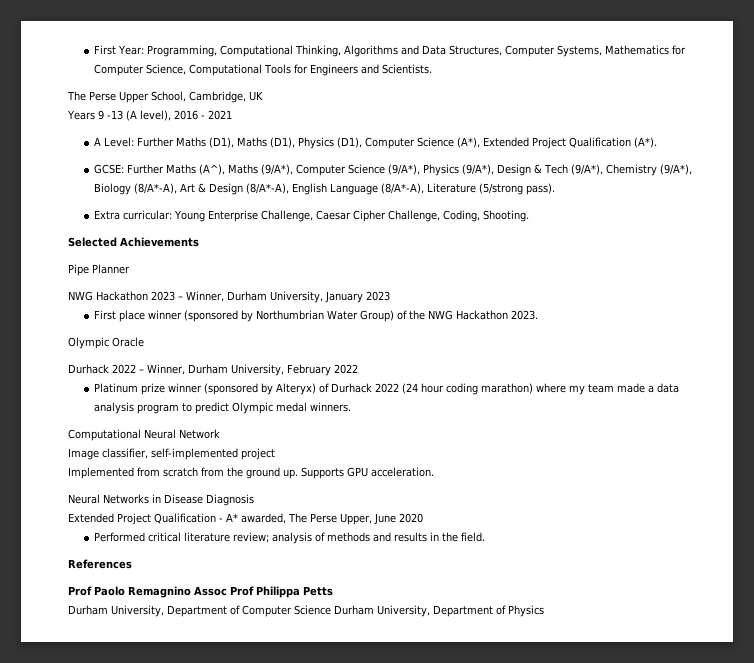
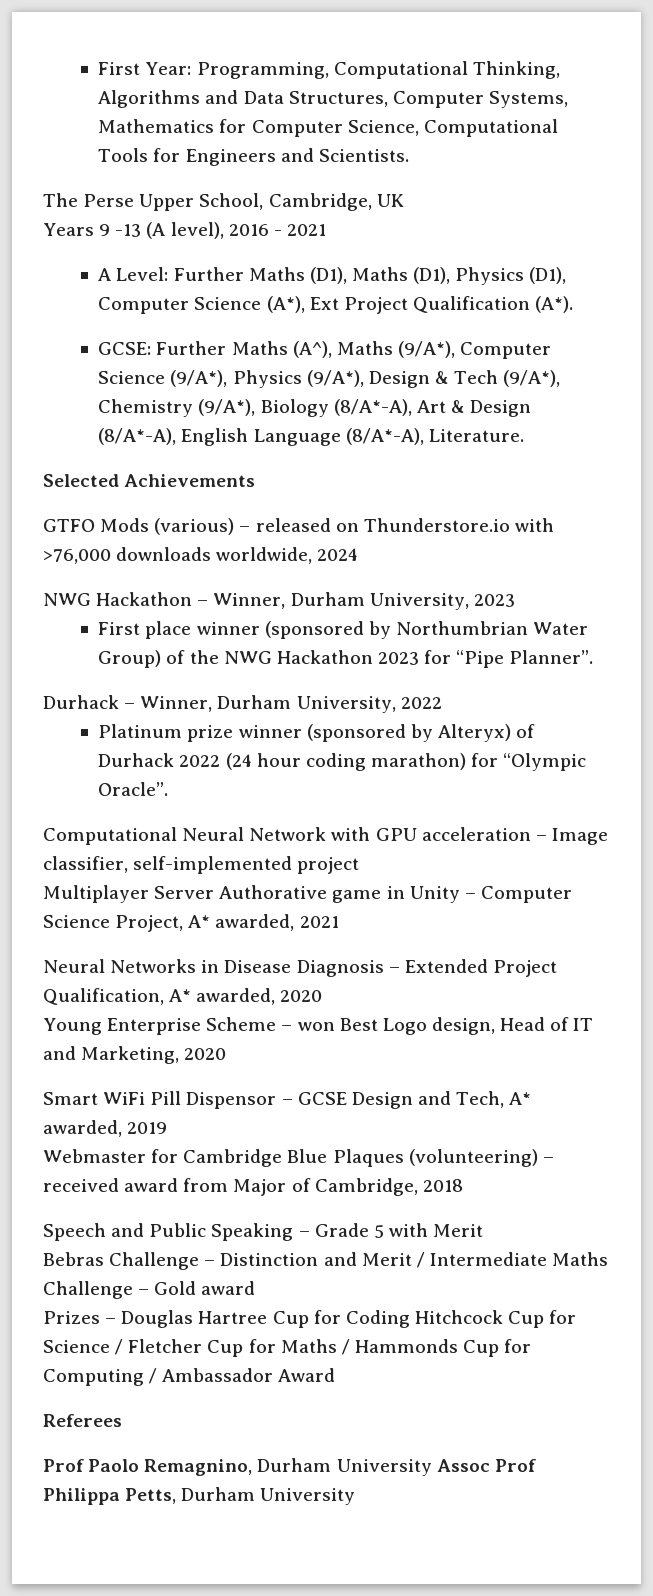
- A Level: Further Maths (D1), Maths (D1), Physics (D1), Computer Science (A*), Extended Project Qualification (A*).
+ A Level: Further Maths (D1), Maths (D1), Physics (D1), Computer Science (A*), Ext Project Qualification (A*).
- GCSE: Further Maths (A^), Maths (9/A*), Computer Science (9/A*), Physics (9/A*), Design & Tech (9/A*), Chemistry (9/A*), Biology (8/A*-A), Art & Design (8/A*-A), English Language (8/A*-A), Literature (5/strong pass).
- Extra curricular: Young Enterprise Challenge, Caesar Cipher Challenge, Coding, Shooting.
+ GCSE: Further Maths (A^), Maths (9/A*), Computer Science (9/A*), Physics (9/A*), Design & Tech (9/A*), Chemistry (9/A*), Biology (8/A*-A), Art & Design (8/A*-A), English Language (8/A*-A), Literature.
  Selected Achievements
- Pipe Planner
- NWG Hackathon 2023 – Winner, Durham University, January 2023
+ GTFO Mods (various) – released on Thunderstore.io with >76,000 downloads worldwide, 2024
+ NWG Hackathon – Winner, Durham University, 2023
- First place winner (sponsored by Northumbrian Water Group) of the NWG Hackathon 2023.
- Olympic Oracle
- Durhack 2022 – Winner, Durham University, February 2022
+ First place winner (sponsored by Northumbrian Water Group) of the NWG Hackathon 2023 for “Pipe Planner”.
+ Durhack – Winner, Durham University, 2022
- Platinum prize winner (sponsored by Alteryx) of Durhack 2022 (24 hour coding marathon) where my team made a data analysis program to predict Olympic medal winners.
+ Platinum prize winner (sponsored by Alteryx) of Durhack 2022 (24 hour coding marathon) for “Olympic Oracle”.
- Computational Neural Network
- Image classifier, self-implemented project
+ Computational Neural Network with GPU acceleration – Image classifier, self-implemented project
- Implemented from scratch from the ground up. Supports GPU acceleration.
+ Multiplayer Server Authorative game in Unity – Computer Science Project, A* awarded, 2021
- Neural Networks in Disease Diagnosis
- Extended Project Qualification - A* awarded, The Perse Upper, June 2020
- Performed critical literature review; analysis of methods and results in the field.
- References
- Prof Paolo Remagnino Assoc Prof Philippa Petts
- Durham University, Department of Computer Science Durham University, Department of Physics
+ Neural Networks in Disease Diagnosis – Extended Project Qualification, A* awarded, 2020
+ Young Enterprise Scheme – won Best Logo design, Head of IT and Marketing, 2020
+ Smart WiFi Pill Dispensor – GCSE Design and Tech, A* awarded, 2019
+ Webmaster for Cambridge Blue Plaques (volunteering) – received award from Major of Cambridge, 2018
+ Speech and Public Speaking – Grade 5 with Merit
+ Bebras Challenge – Distinction and Merit / Intermediate Maths Challenge – Gold award
+ Prizes – Douglas Hartree Cup for Coding Hitchcock Cup for Science / Fletcher Cup for Maths / Hammonds Cup for Computing / Ambassador Award
+ Referees
+ Prof Paolo Remagnino, Durham University Assoc Prof Philippa Petts, Durham University

